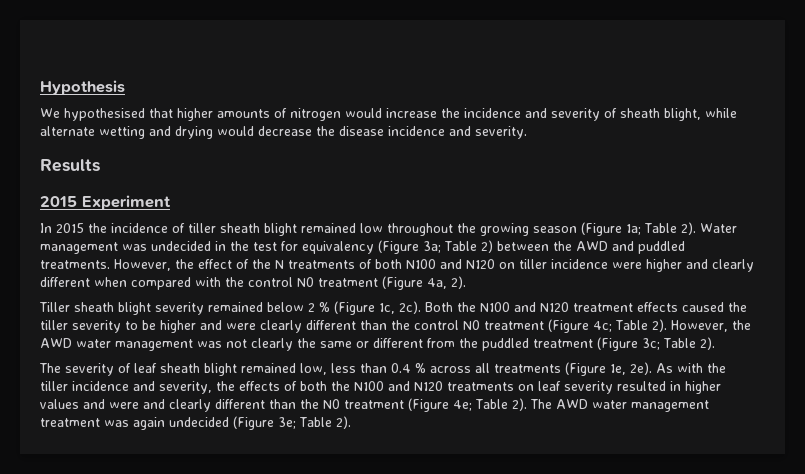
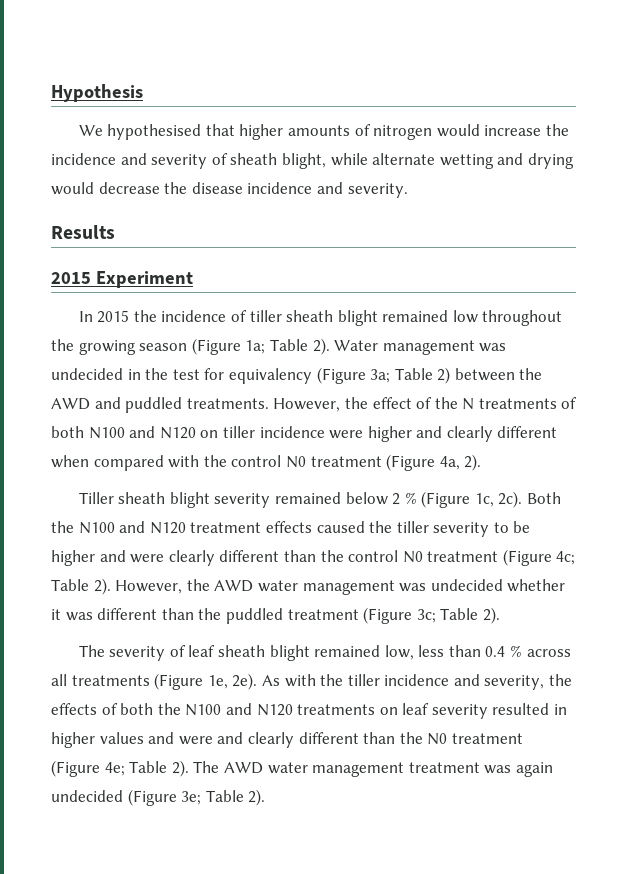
- However, the AWD water management was not clearly the same or different from the puddled treatment (Figure 3c; Table 2).
+ However, the AWD water management was undecided whether it was different than the puddled treatment (Figure 3c; Table 2).

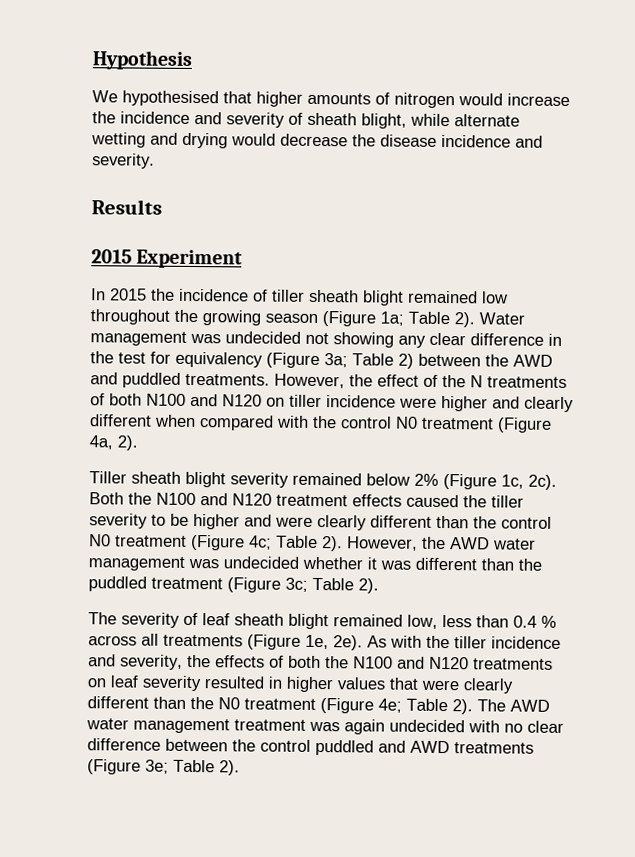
- Water management was undecided in the test for equivalency (Figure 3a; Table 2) between the AWD and puddled treatments.
+ Water management was undecided not showing any clear difference in the test for equivalency (Figure 3a; Table 2) between the AWD and puddled treatments.
- Tiller sheath blight severity remained below 2 % (Figure 1c, 2c).
+ Tiller sheath blight severity remained below 2% (Figure 1c, 2c).
- As with the tiller incidence and severity, the effects of both the N100 and N120 treatments on leaf severity resulted in higher values and were and clearly different than the N0 treatment (Figure 4e; Table 2).
+ As with the tiller incidence and severity, the effects of both the N100 and N120 treatments on leaf severity resulted in higher values that were clearly different than the N0 treatment (Figure 4e; Table 2).
- The AWD water management treatment was again undecided (Figure 3e; Table 2).
+ The AWD water management treatment was again undecided with no clear difference between the control puddled and AWD treatments (Figure 3e; Table 2).

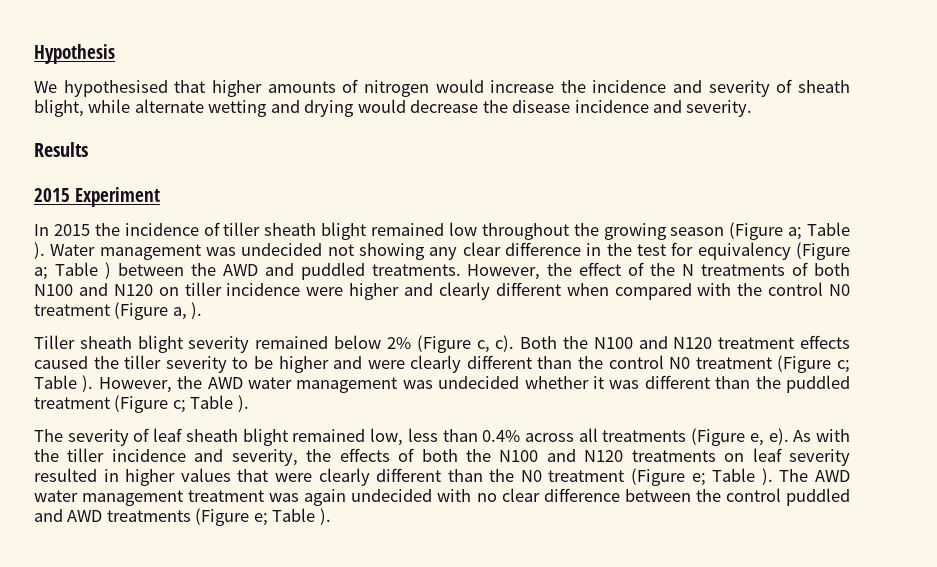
- In 2015 the incidence of tiller sheath blight remained low throughout the growing season (Figure 1a; Table 2).
+ In 2015 the incidence of tiller sheath blight remained low throughout the growing season (Figure a; Table ).
- Water management was undecided not showing any clear difference in the test for equivalency (Figure 3a; Table 2) between the AWD and puddled treatments.
+ Water management was undecided not showing any clear difference in the test for equivalency (Figure a; Table ) between the AWD and puddled treatments.
- However, the effect of the N treatments of both N100 and N120 on tiller incidence were higher and clearly different when compared with the control N0 treatment (Figure 4a, 2).
+ However, the effect of the N treatments of both N100 and N120 on tiller incidence were higher and clearly different when compared with the control N0 treatment (Figure a, ).
- Tiller sheath blight severity remained below 2% (Figure 1c, 2c).
+ Tiller sheath blight severity remained below 2% (Figure c, c).
- Both the N100 and N120 treatment effects caused the tiller severity to be higher and were clearly different than the control N0 treatment (Figure 4c; Table 2).
+ Both the N100 and N120 treatment effects caused the tiller severity to be higher and were clearly different than the control N0 treatment (Figure c; Table ).
- However, the AWD water management was undecided whether it was different than the puddled treatment (Figure 3c; Table 2).
+ However, the AWD water management was undecided whether it was different than the puddled treatment (Figure c; Table ).
- The severity of leaf sheath blight remained low, less than 0.4 % across all treatments (Figure 1e, 2e).
+ The severity of leaf sheath blight remained low, less than 0.4% across all treatments (Figure e, e).
- As with the tiller incidence and severity, the effects of both the N100 and N120 treatments on leaf severity resulted in higher values that were clearly different than the N0 treatment (Figure 4e; Table 2).
+ As with the tiller incidence and severity, the effects of both the N100 and N120 treatments on leaf severity resulted in higher values that were clearly different than the N0 treatment (Figure e; Table ).
- The AWD water management treatment was again undecided with no clear difference between the control puddled and AWD treatments (Figure 3e; Table 2).
+ The AWD water management treatment was again undecided with no clear difference between the control puddled and AWD treatments (Figure e; Table ).

